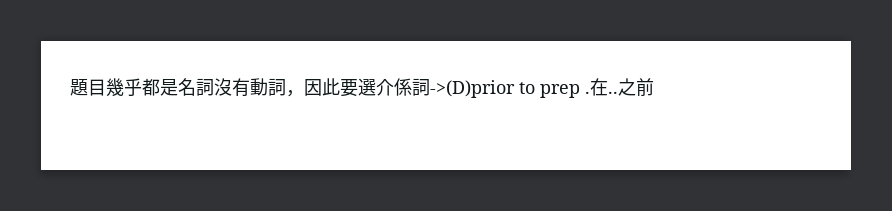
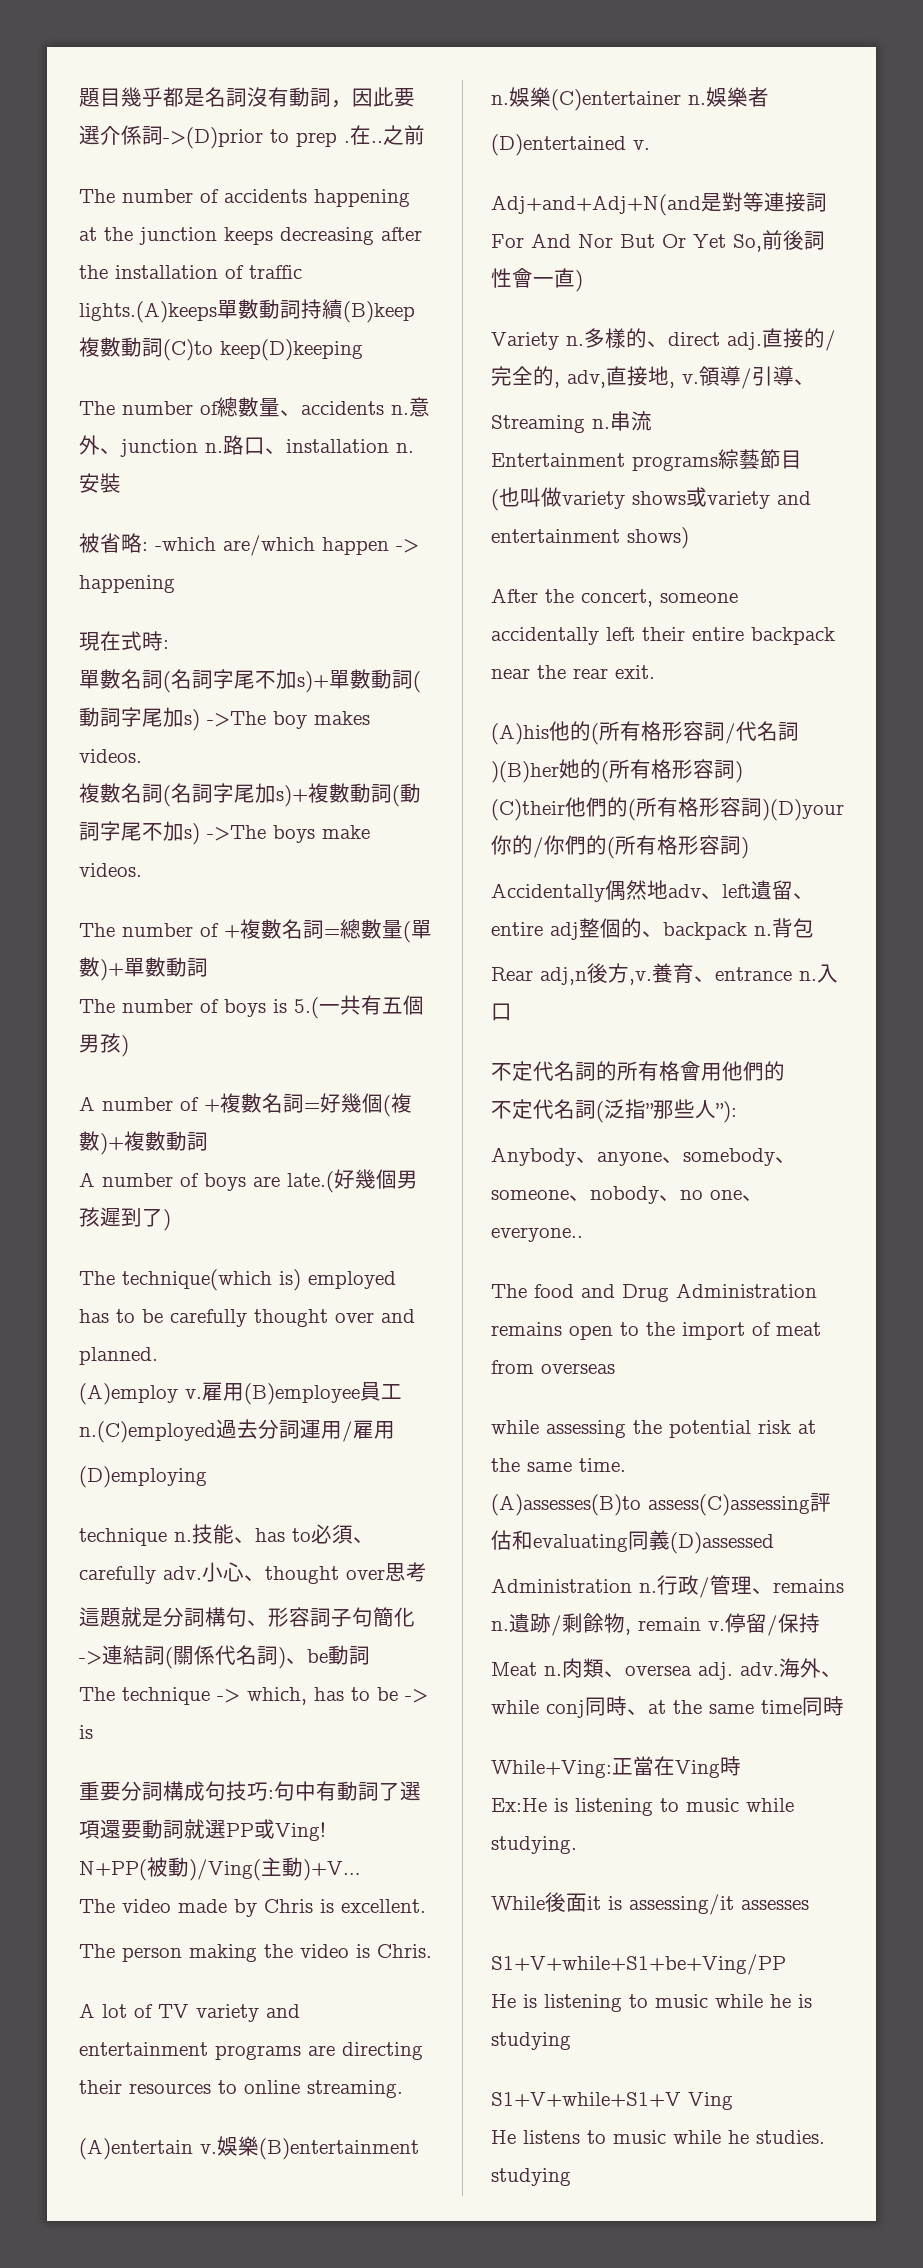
+ The number of accidents happening at the junction keeps decreasing after the installation of traffic lights.(A)keeps單數動詞持續(B)keep複數動詞(C)to keep(D)keeping
+ The number of總數量、accidents n.意外、junction n.路口、installation n.安裝
+ 被省略: -which are/which happen -> happening
+ 現在式時:
+ 單數名詞(名詞字尾不加s)+單數動詞(動詞字尾加s) ->The boy makes videos.
+ 複數名詞(名詞字尾加s)+複數動詞(動詞字尾不加s) ->The boys make videos.
+ The number of +複數名詞=總數量(單數)+單數動詞
+ The number of boys is 5.(一共有五個男孩)
+ A number of +複數名詞=好幾個(複數)+複數動詞
+ A number of boys are late.(好幾個男孩遲到了)
+ The technique(which is) employed has to be carefully thought over and planned.
+ (A)employ v.雇用(B)employee員工n.(C)employed過去分詞運用/雇用
+ (D)employing
+ technique n.技能、has to必須、carefully adv.小心、thought over思考
+ 這題就是分詞構句、形容詞子句簡化->連結詞(關係代名詞)、be動詞
+ The technique -> which, has to be -> is
+ 重要分詞構成句技巧:句中有動詞了選項還要動詞就選PP或Ving!
+ N+PP(被動)/Ving(主動)+V…
+ The video made by Chris is excellent.
+ The person making the video is Chris.
+ A lot of TV variety and entertainment programs are directing their resources to online streaming.
+ (A)entertain v.娛樂(B)entertainment n.娛樂(C)entertainer n.娛樂者
+ (D)entertained v.
+ Adj+and+Adj+N(and是對等連接詞For And Nor But Or Yet So,前後詞性會一直)
+ Variety n.多樣的、direct adj.直接的/完全的, adv,直接地, v.領導/引導、
+ Streaming n.串流
+ Entertainment programs綜藝節目
+ (也叫做variety shows或variety and entertainment shows)
+ After the concert, someone accidentally left their entire backpack near the rear exit.
+ (A)his他的(所有格形容詞/代名詞)(B)her她的(所有格形容詞)
+ (C)their他們的(所有格形容詞)(D)your你的/你們的(所有格形容詞)
+ Accidentally偶然地adv、left遺留、entire adj整個的、backpack n.背包
+ Rear adj,n後方,v.養育、entrance n.入口
+ 不定代名詞的所有格會用他們的
+ 不定代名詞(泛指”那些人”):
+ Anybody、anyone、somebody、someone、nobody、no one、everyone..
+ The food and Drug Administration remains open to the import of meat from overseas
+ while assessing the potential risk at the same time.
+ (A)assesses(B)to assess(C)assessing評估和evaluating同義(D)assessed
+ Administration n.行政/管理、remains n.遺跡/剩餘物, remain v.停留/保持
+ Meat n.肉類、oversea adj. adv.海外、while conj同時、at the same time同時
+ While+Ving:正當在Ving時
+ Ex:He is listening to music while studying.
+ While後面it is assessing/it assesses
+ S1+V+while+S1+be+Ving/PP
+ He is listening to music while he is studying
+ S1+V+while+S1+V Ving
+ He listens to music while he studies. studying

